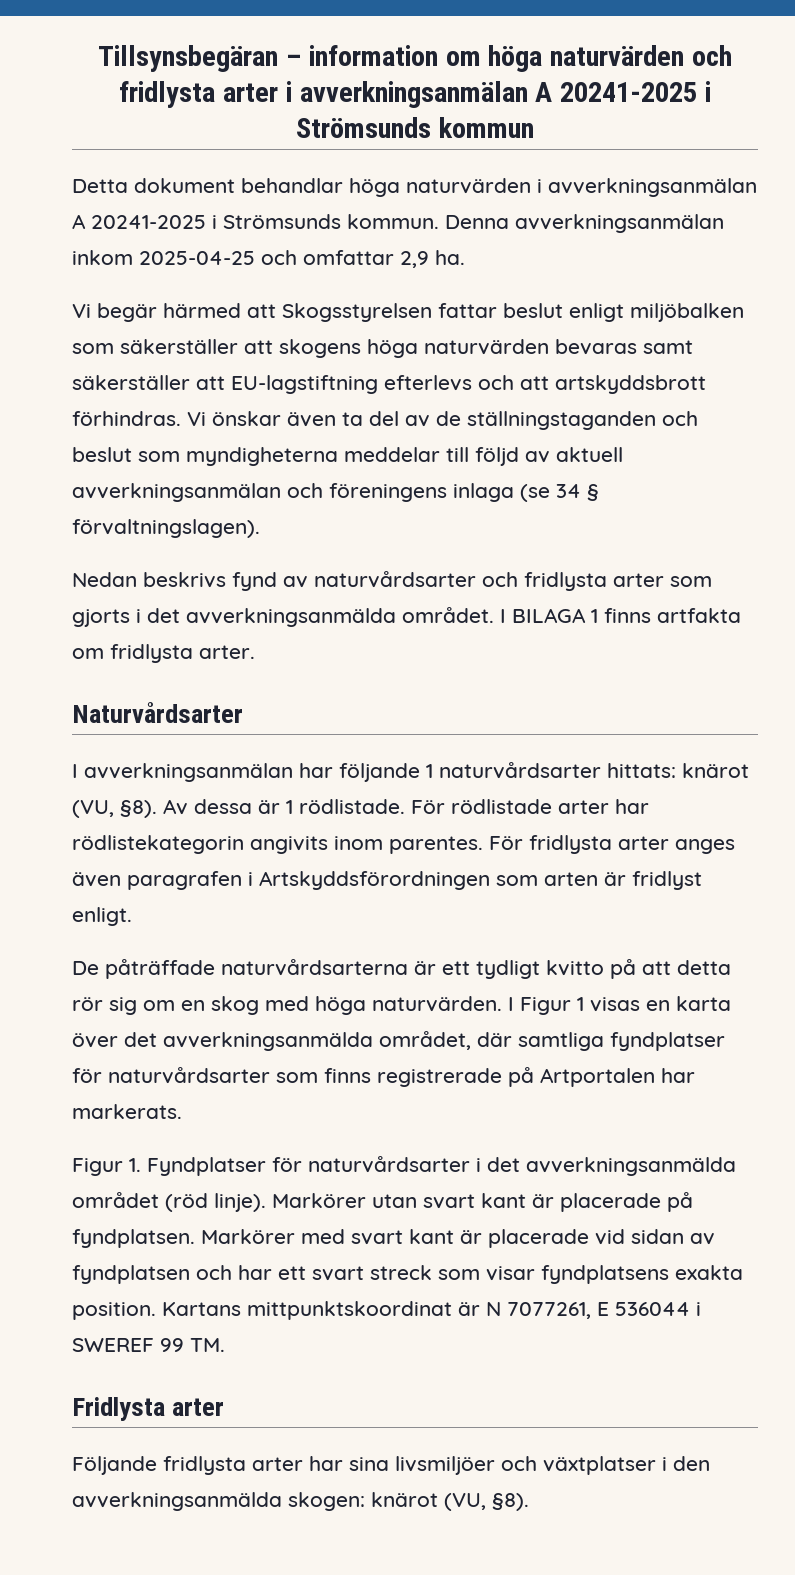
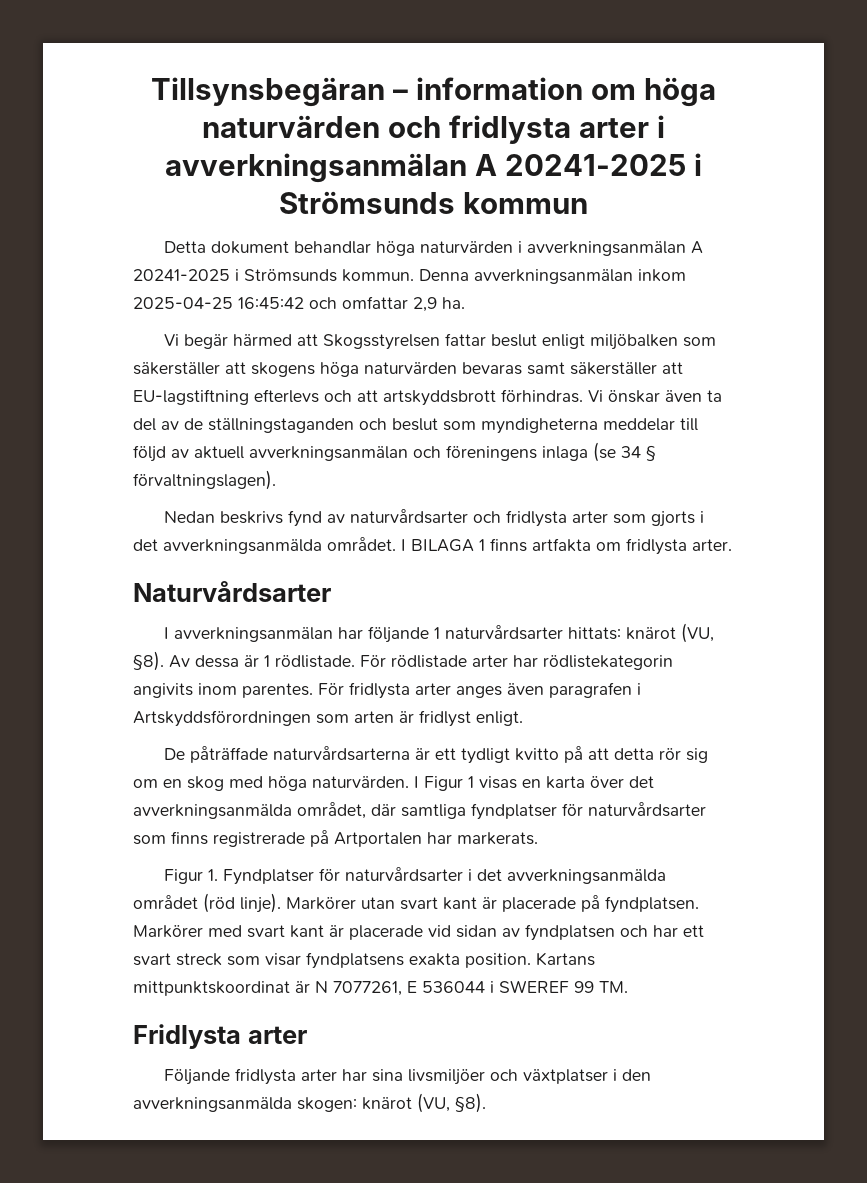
- Denna avverkningsanmälan inkom 2025-04-25 och omfattar 2,9 ha.
+ Denna avverkningsanmälan inkom 2025-04-25 16:45:42 och omfattar 2,9 ha.

